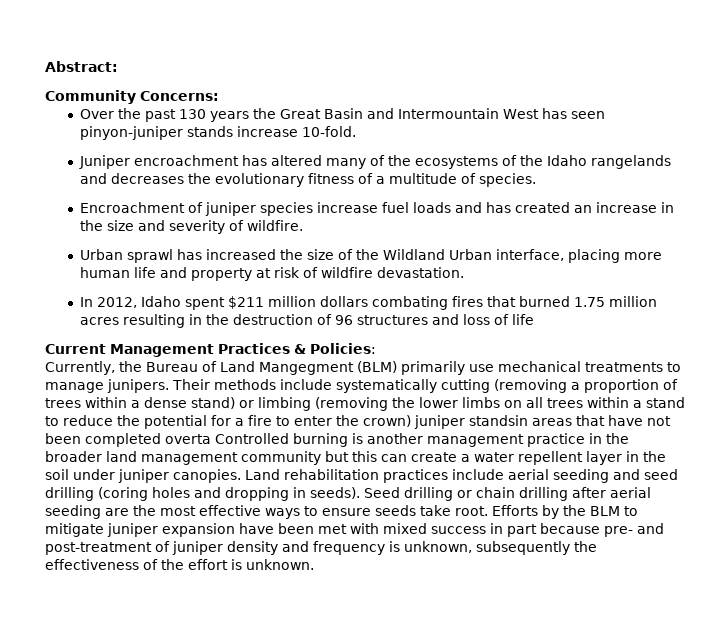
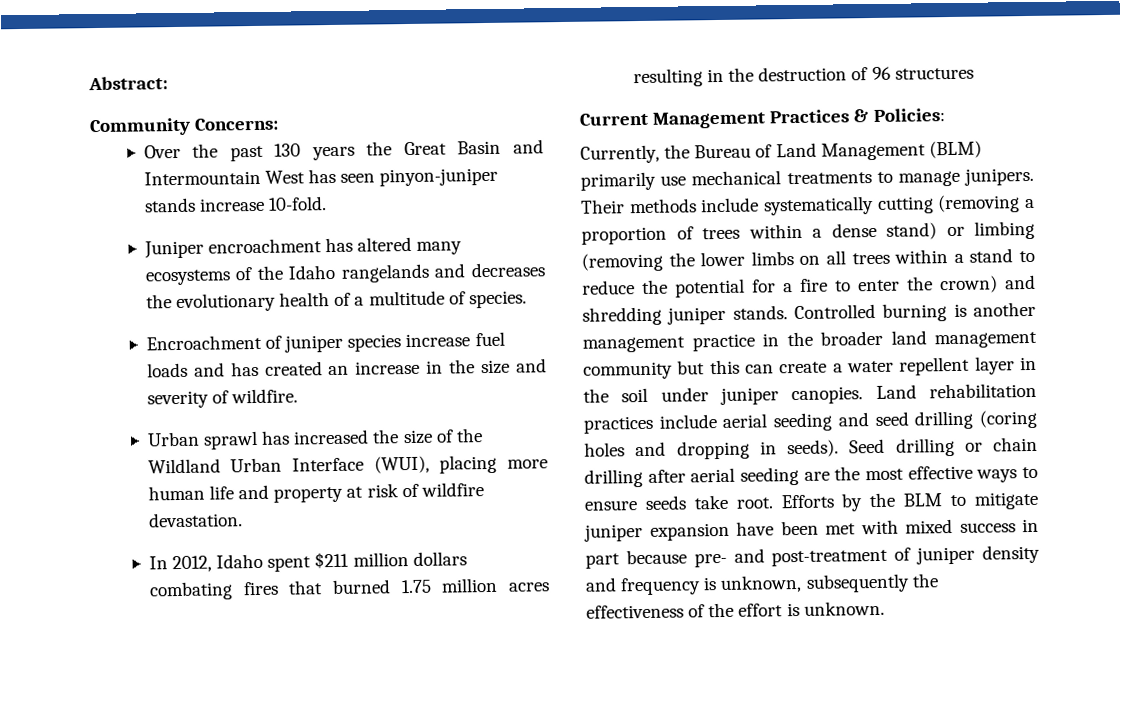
- Juniper encroachment has altered many of the ecosystems of the Idaho rangelands and decreases the evolutionary fitness of a multitude of species.
+ Juniper encroachment has altered many ecosystems of the Idaho rangelands and decreases the evolutionary health of a multitude of species.
- Urban sprawl has increased the size of the Wildland Urban interface, placing more human life and property at risk of wildfire devastation.
+ Urban sprawl has increased the size of the Wildland Urban Interface (WUI), placing more human life and property at risk of wildfire devastation.
- In 2012, Idaho spent $211 million dollars combating fires that burned 1.75 million acres resulting in the destruction of 96 structures and loss of life
+ In 2012, Idaho spent $211 million dollars combating fires that burned 1.75 million acres resulting in the destruction of 96 structures
- Currently, the Bureau of Land Mangegment (BLM) primarily use mechanical treatments to manage junipers.
+ Currently, the Bureau of Land Management (BLM) primarily use mechanical treatments to manage junipers.
- Their methods include systematically cutting (removing a proportion of trees within a dense stand) or limbing (removing the lower limbs on all trees within a stand to reduce the potential for a fire to enter the crown) juniper standsin areas that have not been completed overta Controlled burning is another management practice in the broader land management community but this can create a water repellent layer in the soil under juniper canopies.
+ Their methods include systematically cutting (removing a proportion of trees within a dense stand) or limbing (removing the lower limbs on all trees within a stand to reduce the potential for a fire to enter the crown) and shredding juniper stands. Controlled burning is another management practice in the broader land management community but this can create a water repellent layer in the soil under juniper canopies.

